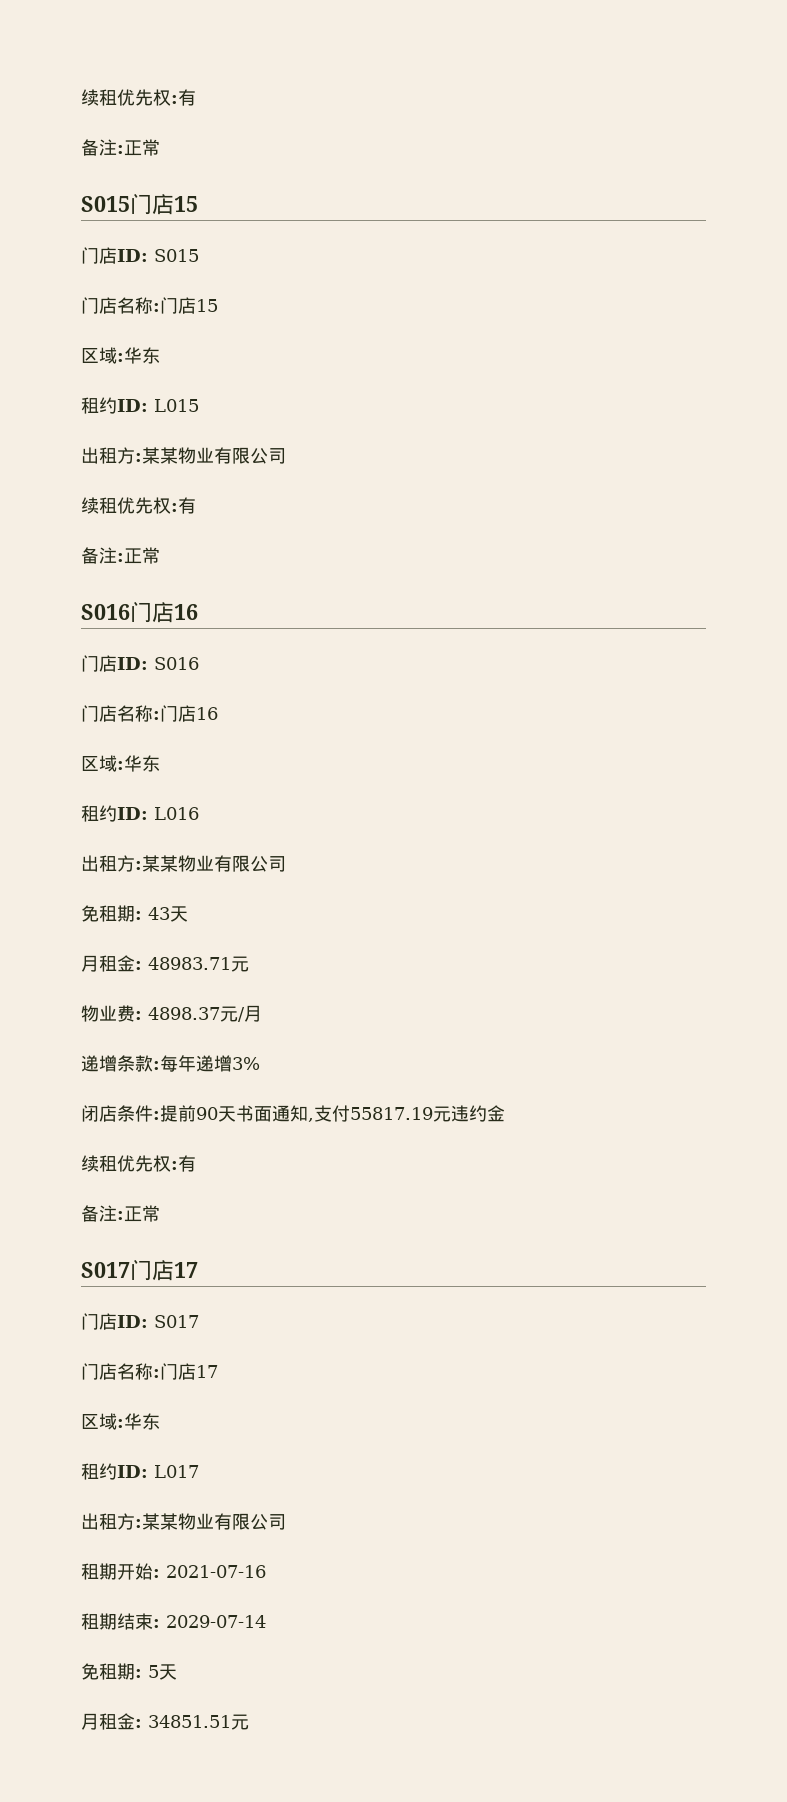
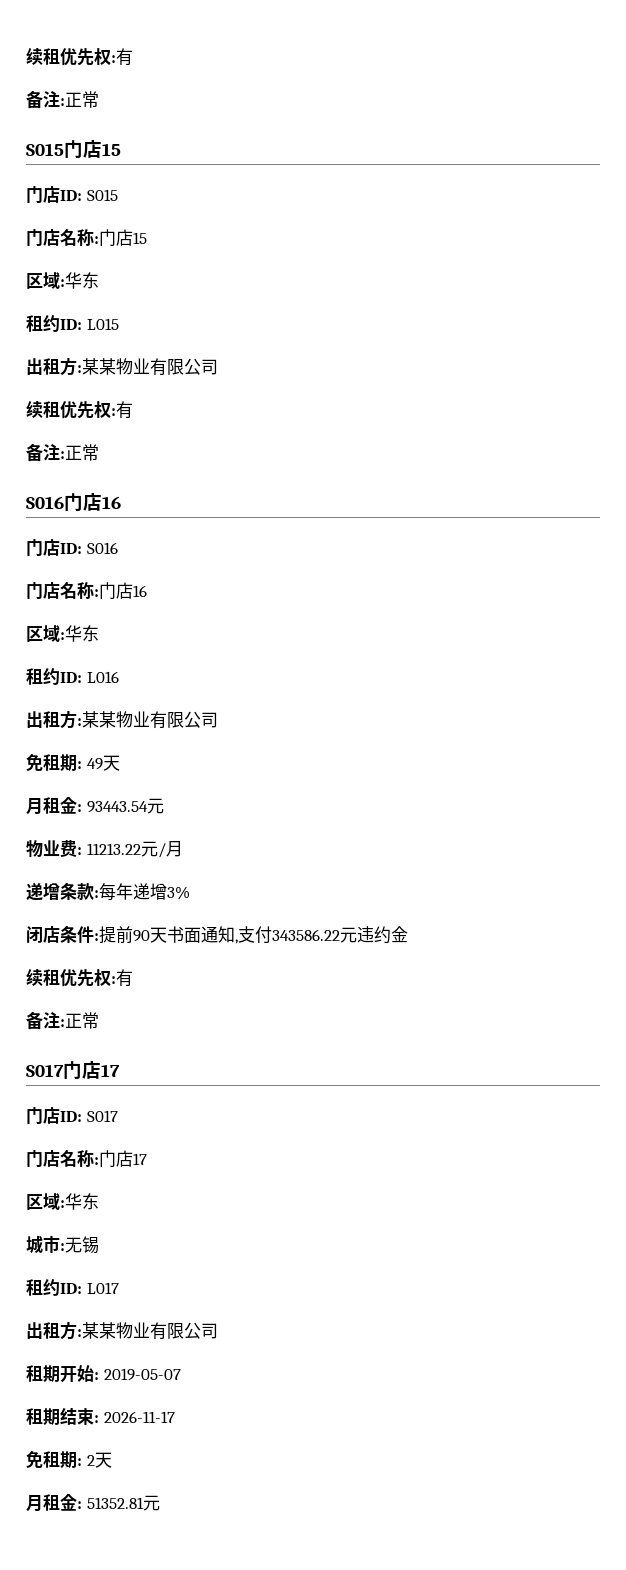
- 免租期: 43天
- 月租金: 48983.71元
+ 免租期: 49天
+ 月租金: 93443.54元
- 物业费: 4898.37元/月
+ 物业费: 11213.22元/月
- 闭店条件:提前90天书面通知,支付55817.19元违约金
+ 闭店条件:提前90天书面通知,支付343586.22元违约金
+ 城市:无锡
- 租期开始: 2021-07-16
+ 租期开始: 2019-05-07
- 租期结束: 2029-07-14
- 免租期: 5天
- 月租金: 34851.51元
+ 租期结束: 2026-11-17
+ 免租期: 2天
+ 月租金: 51352.81元

